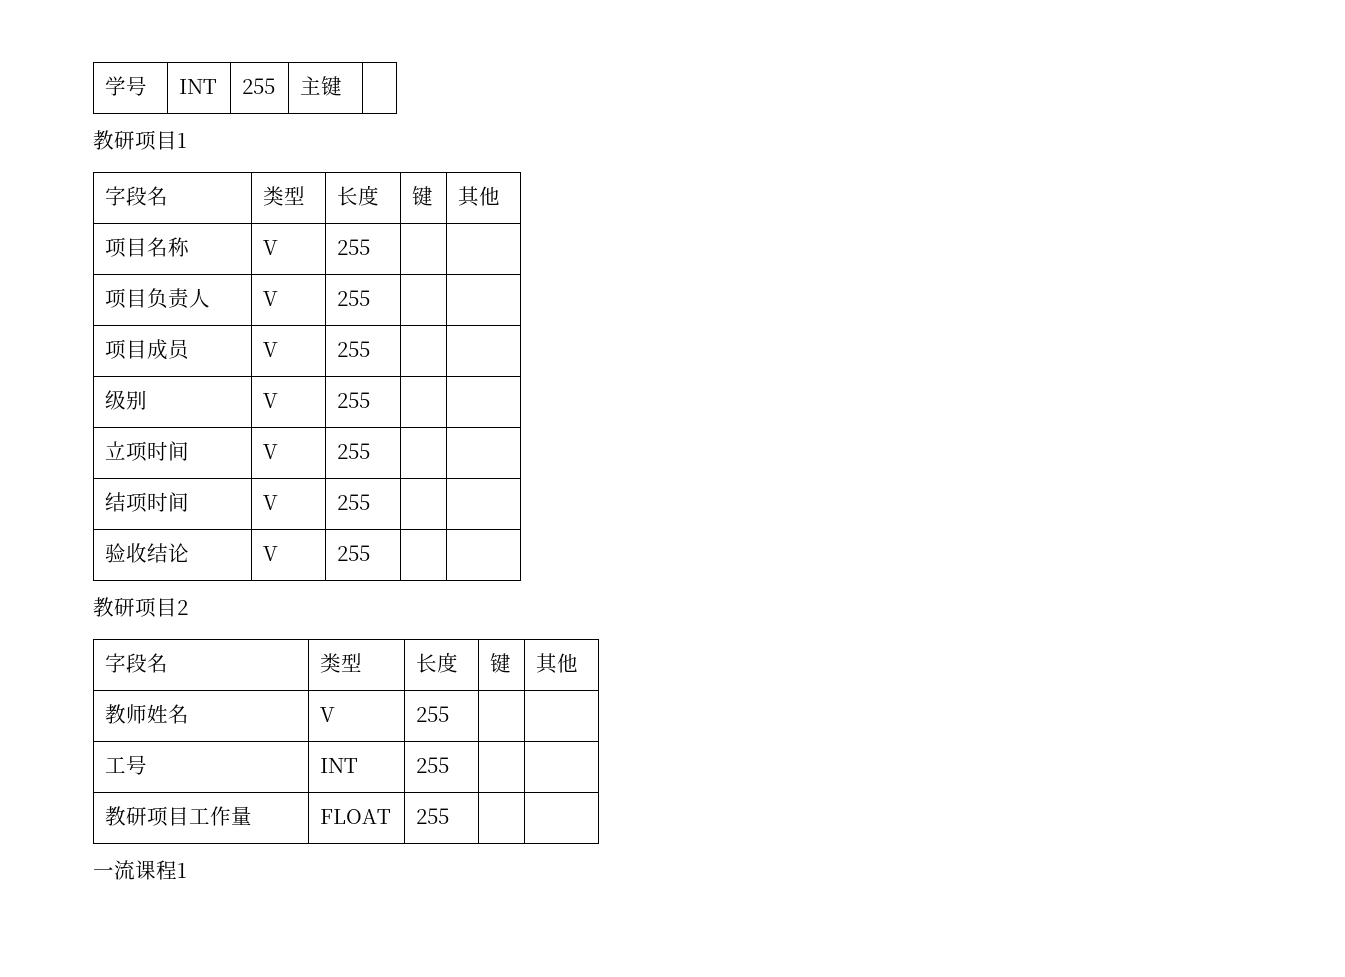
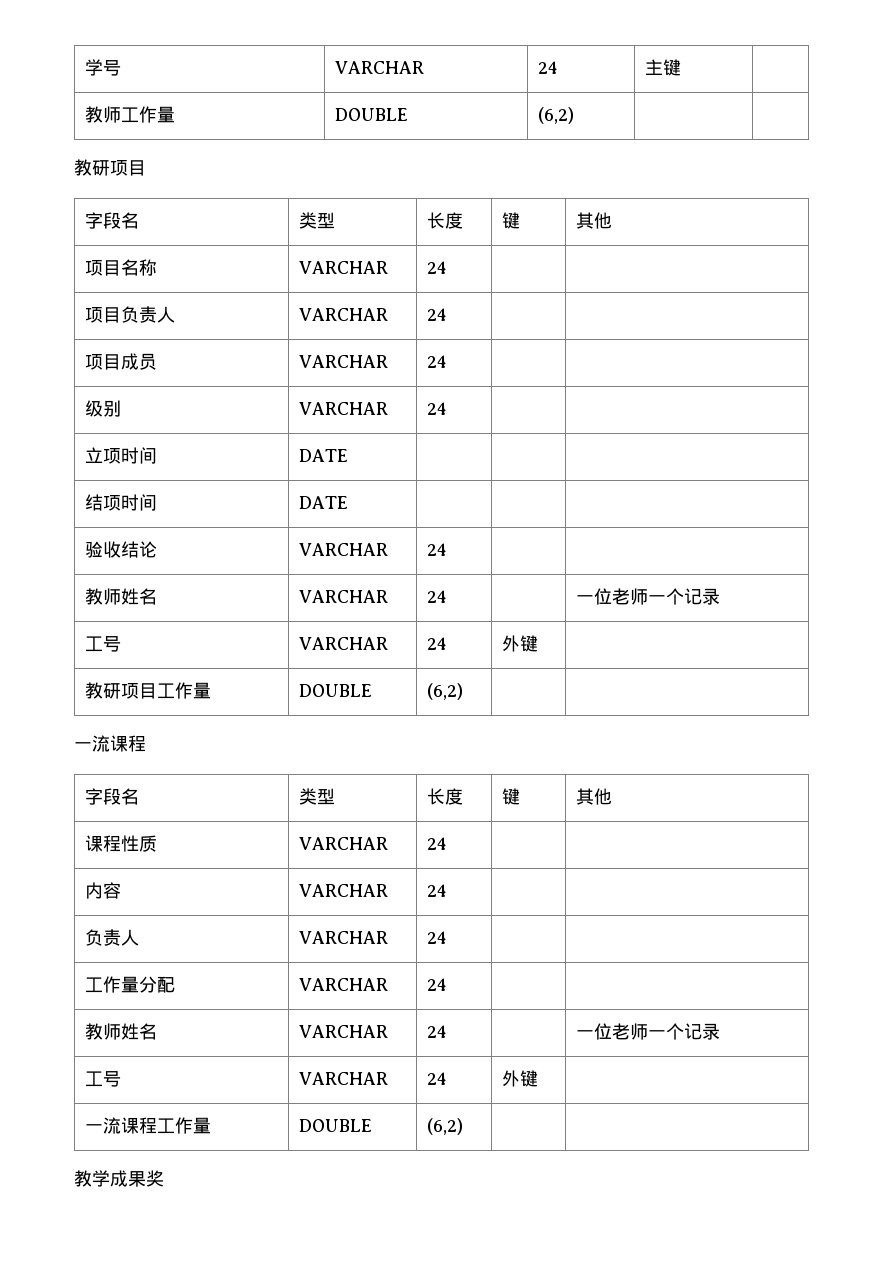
- 学号 | INT | 255 | 主键 |
+ 学号 | VARCHAR | 24 | 主键 |
- 教研项目1
+ 教师工作量 | DOUBLE | (6,2) | |
+ 教研项目
- 项目名称 | V | 255 | |
+ 项目名称 | VARCHAR | 24 | |
- 项目负责人 | V | 255 | |
+ 项目负责人 | VARCHAR | 24 | |
- 项目成员 | V | 255 | |
+ 项目成员 | VARCHAR | 24 | |
- 级别 | V | 255 | |
+ 级别 | VARCHAR | 24 | |
- 立项时间 | V | 255 | |
+ 立项时间 | DATE | | |
- 结项时间 | V | 255 | |
+ 结项时间 | DATE | | |
- 验收结论 | V | 255 | |
- 教研项目2
+ 验收结论 | VARCHAR | 24 | |
+ 教师姓名 | VARCHAR | 24 | | 一位老师一个记录
+ 工号 | VARCHAR | 24 | 外键 |
+ 教研项目工作量 | DOUBLE | (6,2) | |
+ 一流课程
  字段名 | 类型 | 长度 | 键 | 其他
- 教师姓名 | V | 255 | |
- 工号 | INT | 255 | |
- 教研项目工作量 | FLOAT | 255 | |
- 一流课程1
+ 课程性质 | VARCHAR | 24 | |
+ 内容 | VARCHAR | 24 | |
+ 负责人 | VARCHAR | 24 | |
+ 工作量分配 | VARCHAR | 24 | |
+ 教师姓名 | VARCHAR | 24 | | 一位老师一个记录
+ 工号 | VARCHAR | 24 | 外键 |
+ 一流课程工作量 | DOUBLE | (6,2) | |
+ 教学成果奖

